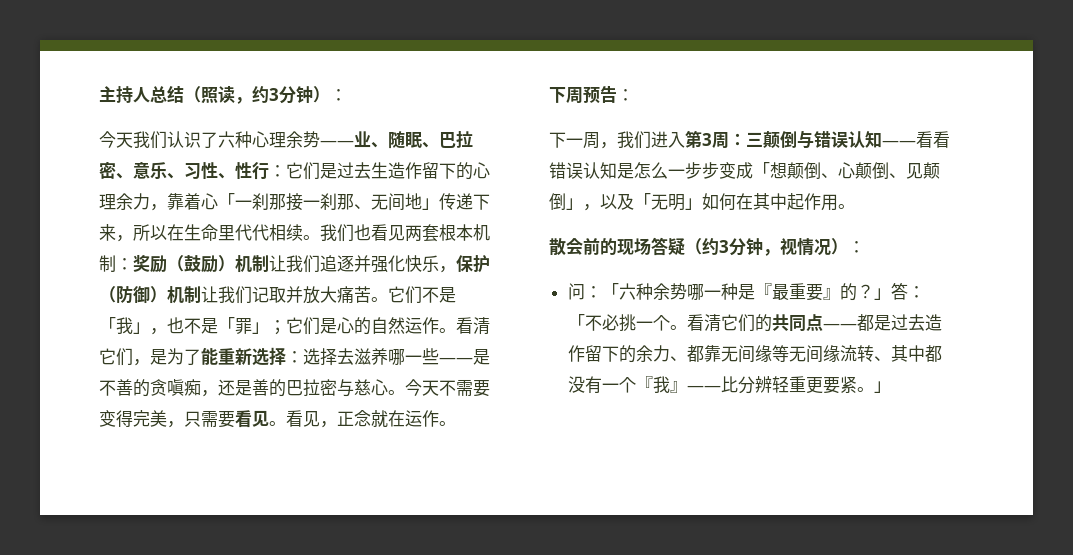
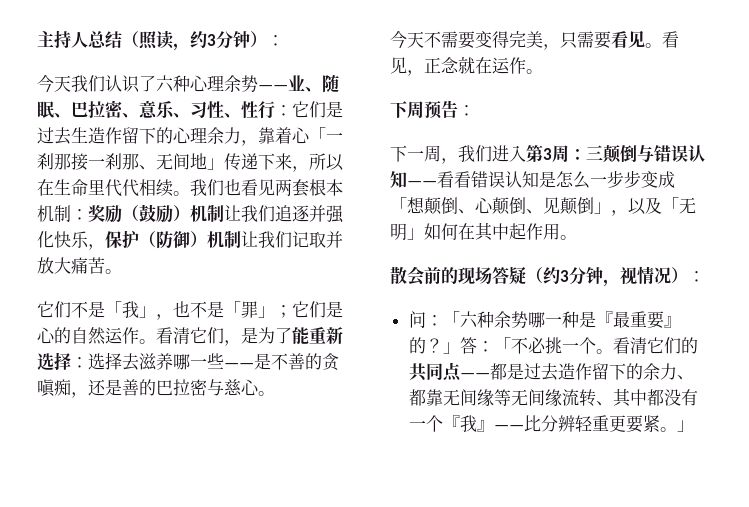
- 我们也看见两套根本机制：奖励（鼓励）机制让我们追逐并强化快乐，保护（防御）机制让我们记取并放大痛苦。它们不是「我」，也不是「罪」；它们是心的自然运作。
+ 我们也看见两套根本机制：奖励（鼓励）机制让我们追逐并强化快乐，保护（防御）机制让我们记取并放大痛苦。
+ 它们不是「我」，也不是「罪」；它们是心的自然运作。
- 看清它们，是为了能重新选择：选择去滋养哪一些——是不善的贪嗔痴，还是善的巴拉密与慈心。今天不需要变得完美，只需要看见。
+ 看清它们，是为了能重新选择：选择去滋养哪一些——是不善的贪嗔痴，还是善的巴拉密与慈心。
+ 今天不需要变得完美，只需要看见。

